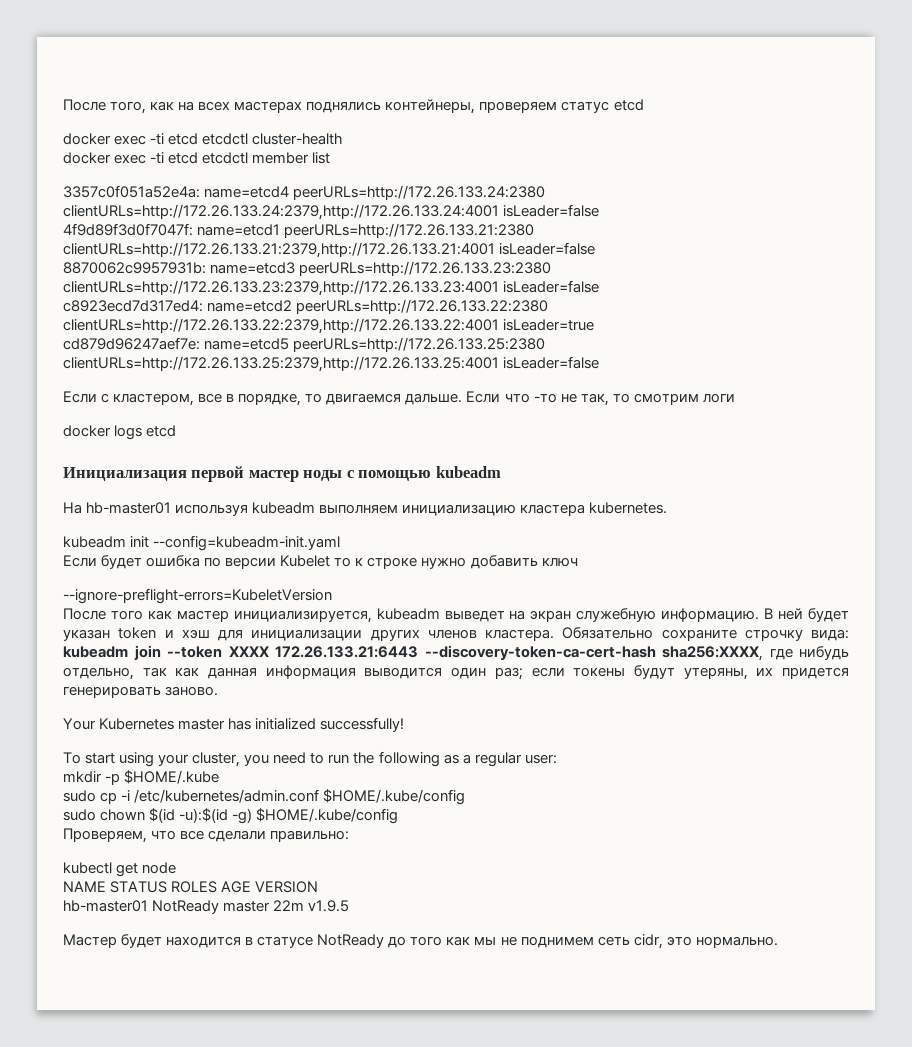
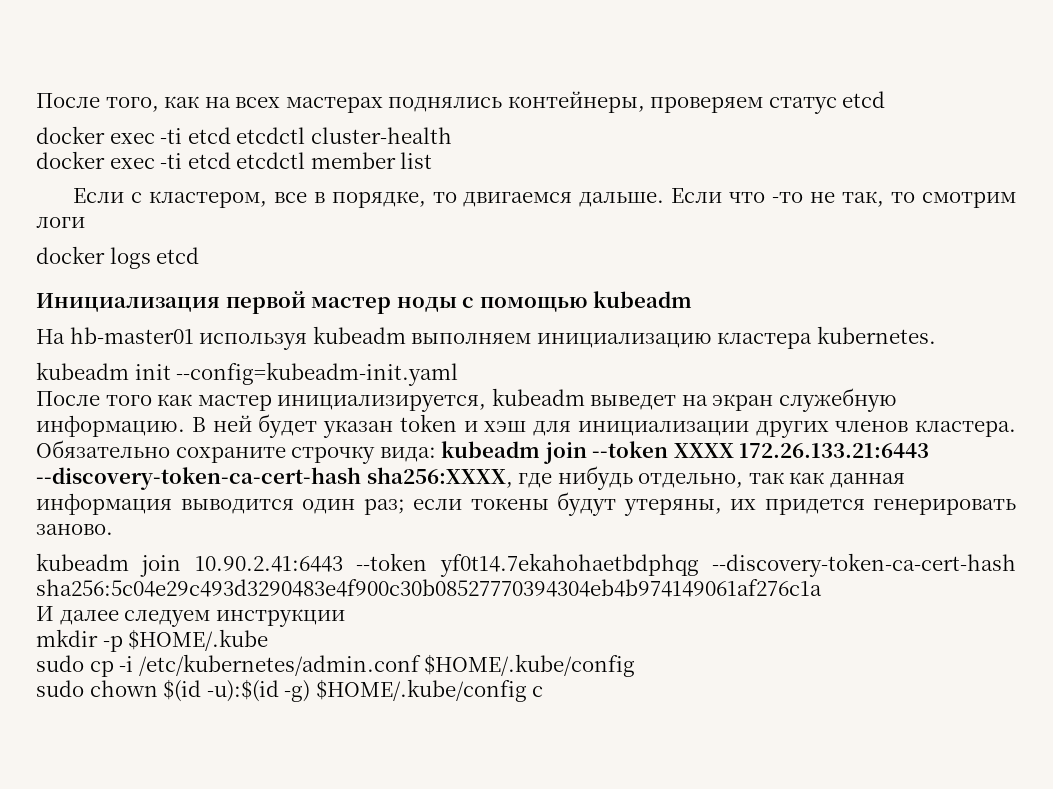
- 3357c0f051a52e4a: name=etcd4 peerURLs=http://172.26.133.24:2380 clientURLs=http://172.26.133.24:2379,http://172.26.133.24:4001 isLeader=false
- 4f9d89f3d0f7047f: name=etcd1 peerURLs=http://172.26.133.21:2380 clientURLs=http://172.26.133.21:2379,http://172.26.133.21:4001 isLeader=false
- 8870062c9957931b: name=etcd3 peerURLs=http://172.26.133.23:2380 clientURLs=http://172.26.133.23:2379,http://172.26.133.23:4001 isLeader=false
- c8923ecd7d317ed4: name=etcd2 peerURLs=http://172.26.133.22:2380 clientURLs=http://172.26.133.22:2379,http://172.26.133.22:4001 isLeader=true
- cd879d96247aef7e: name=etcd5 peerURLs=http://172.26.133.25:2380 clientURLs=http://172.26.133.25:2379,http://172.26.133.25:4001 isLeader=false
- Если будет ошибка по версии Kubelet то к строке нужно добавить ключ
- --ignore-preflight-errors=KubeletVersion
- Your Kubernetes master has initialized successfully!
- To start using your cluster, you need to run the following as a regular user:
+ kubeadm join 10.90.2.41:6443 --token yf0t14.7ekahohaetbdphqg --discovery-token-ca-cert-hash sha256:5c04e29c493d3290483e4f900c30b08527770394304eb4b974149061af276c1a
+ И далее следуем инструкции
- sudo chown $(id -u):$(id -g) $HOME/.kube/config
- Проверяем, что все сделали правильно:
- kubectl get node
- NAME STATUS ROLES AGE VERSION
- hb-master01 NotReady master 22m v1.9.5
- Мастер будет находится в статусе NotReady до того как мы не поднимем сеть cidr, это нормально.
+ sudo chown $(id -u):$(id -g) $HOME/.kube/config c

